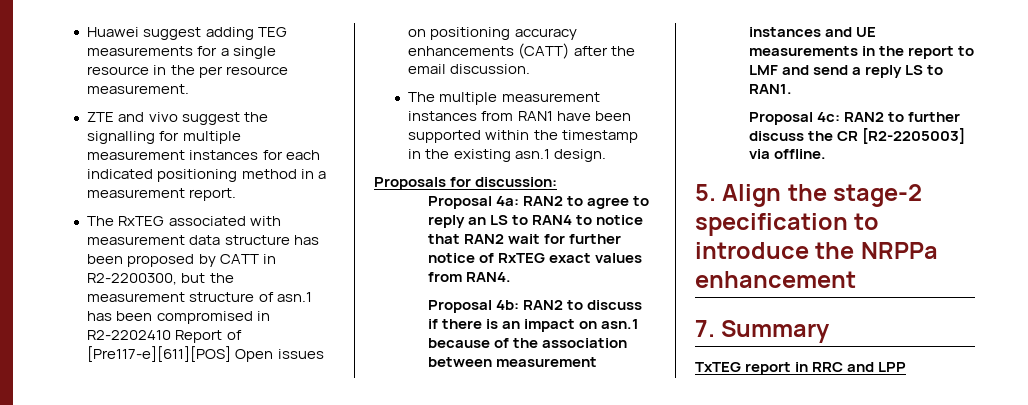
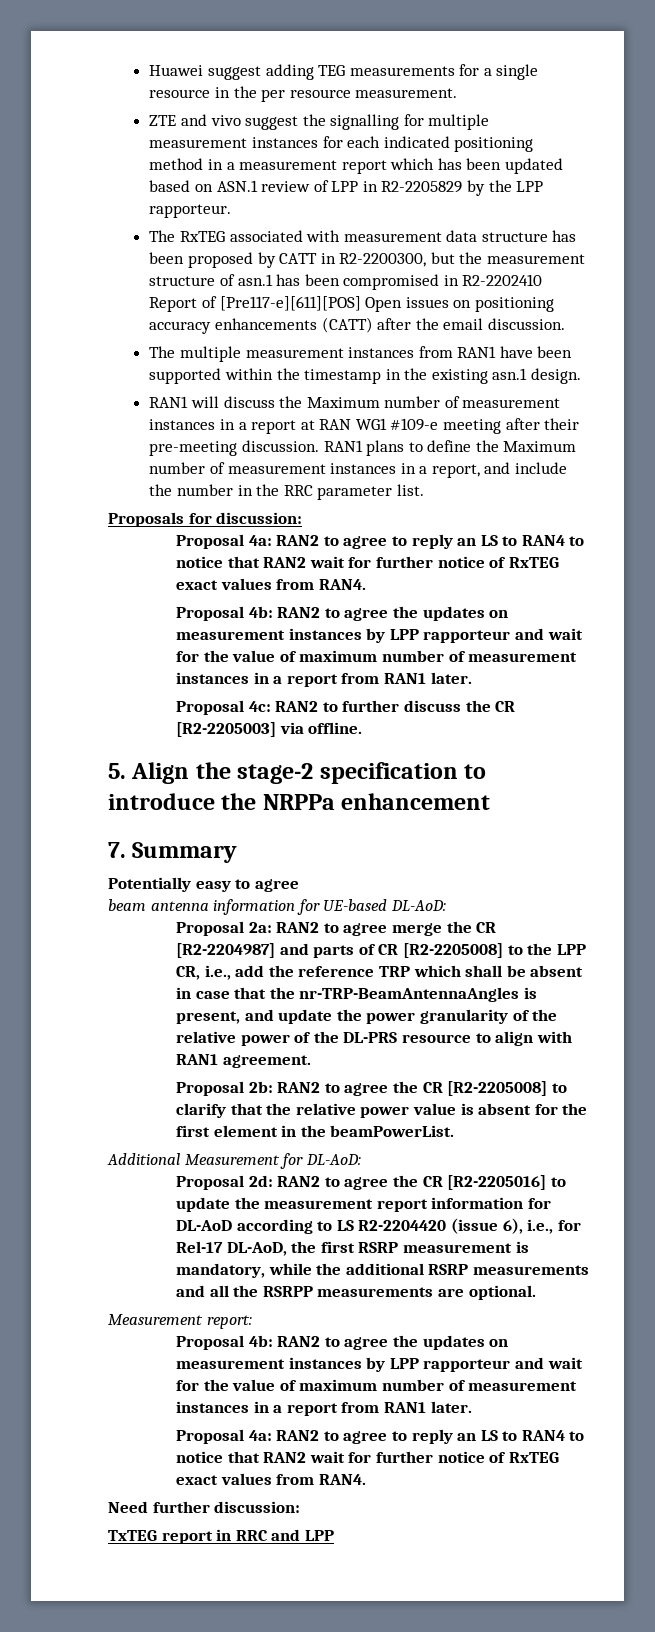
- ZTE and vivo suggest the signalling for multiple measurement instances for each indicated positioning method in a measurement report.
+ ZTE and vivo suggest the signalling for multiple measurement instances for each indicated positioning method in a measurement report which has been updated based on ASN.1 review of LPP in R2-2205829 by the LPP rapporteur.
+ RAN1 will discuss the Maximum number of measurement instances in a report at RAN WG1 #109-e meeting after their pre-meeting discussion. RAN1 plans to define the Maximum number of measurement instances in a report, and include the number in the RRC parameter list.
  Proposals for discussion:
  Proposal 4a: RAN2 to agree to reply an LS to RAN4 to notice that RAN2 wait for further notice of RxTEG exact values from RAN4.
- Proposal 4b: RAN2 to discuss if there is an impact on asn.1 because of the association between measurement instances and UE measurements in the report to LMF and send a reply LS to RAN1.
+ Proposal 4b: RAN2 to agree the updates on measurement instances by LPP rapporteur and wait for the value of maximum number of measurement instances in a report from RAN1 later.
+ Potentially easy to agree
+ beam antenna information for UE-based DL-AoD:
+ Proposal 2a: RAN2 to agree merge the CR [R2-2204987] and parts of CR [R2-2205008] to the LPP CR, i.e., add the reference TRP which shall be absent in case that the nr-TRP-BeamAntennaAngles is present, and update the power granularity of the relative power of the DL-PRS resource to align with RAN1 agreement.
+ Proposal 2b: RAN2 to agree the CR [R2-2205008] to clarify that the relative power value is absent for the first element in the beamPowerList.
+ Additional Measurement for DL-AoD:
+ Proposal 2d: RAN2 to agree the CR [R2-2205016] to update the measurement report information for DL-AoD according to LS R2-2204420 (issue 6), i.e., for Rel-17 DL-AoD, the first RSRP measurement is mandatory, while the additional RSRP measurements and all the RSRPP measurements are optional.
+ Measurement report:
+ Proposal 4b: RAN2 to agree the updates on measurement instances by LPP rapporteur and wait for the value of maximum number of measurement instances in a report from RAN1 later.
+ Proposal 4a: RAN2 to agree to reply an LS to RAN4 to notice that RAN2 wait for further notice of RxTEG exact values from RAN4.
+ Need further discussion:

